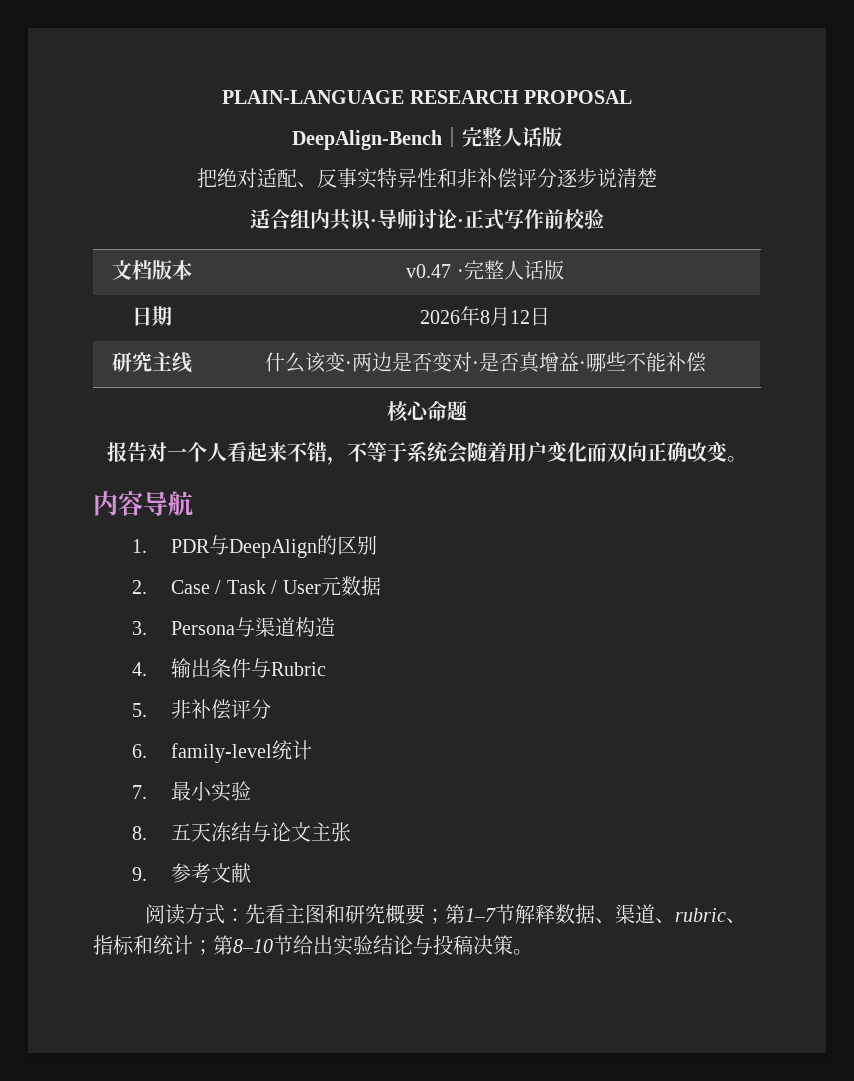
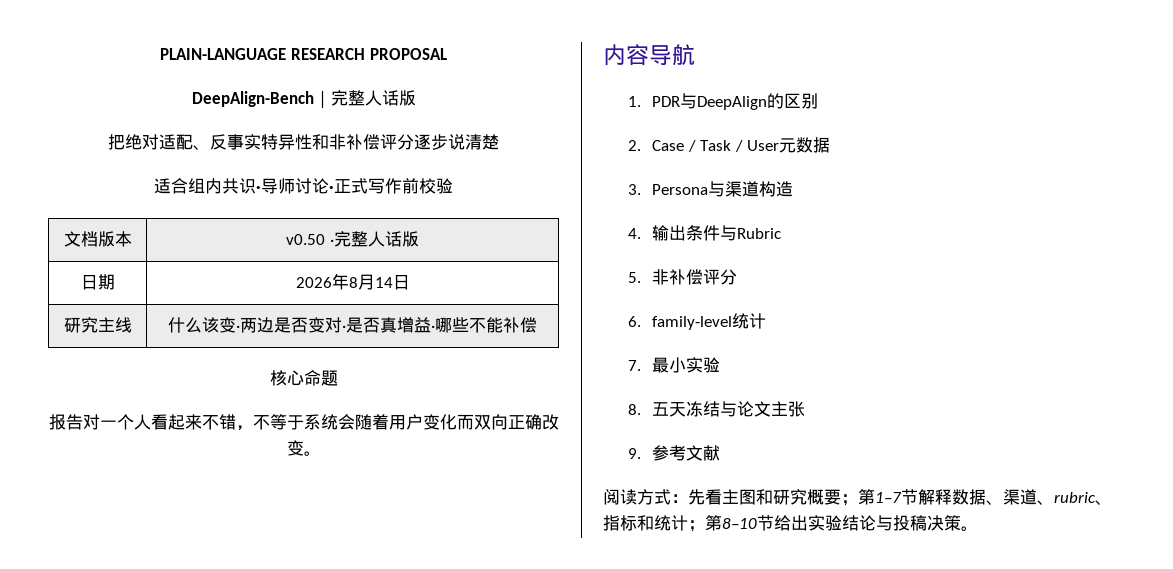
- 文档版本 | v0.47 ·完整人话版
+ 文档版本 | v0.50 ·完整人话版
- 日期 | 2026年8月12日
+ 日期 | 2026年8月14日

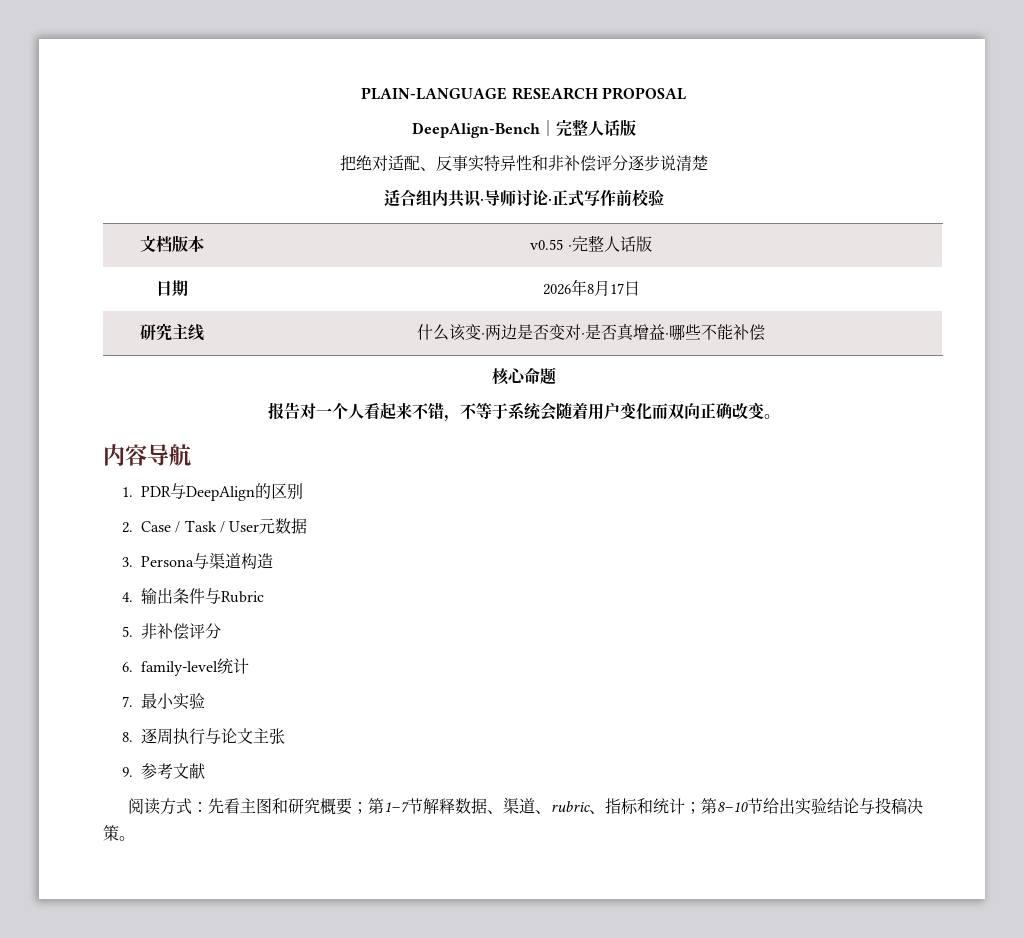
- 文档版本 | v0.50 ·完整人话版
+ 文档版本 | v0.55 ·完整人话版
- 日期 | 2026年8月14日
+ 日期 | 2026年8月17日
- 8.五天冻结与论文主张
+ 8.逐周执行与论文主张

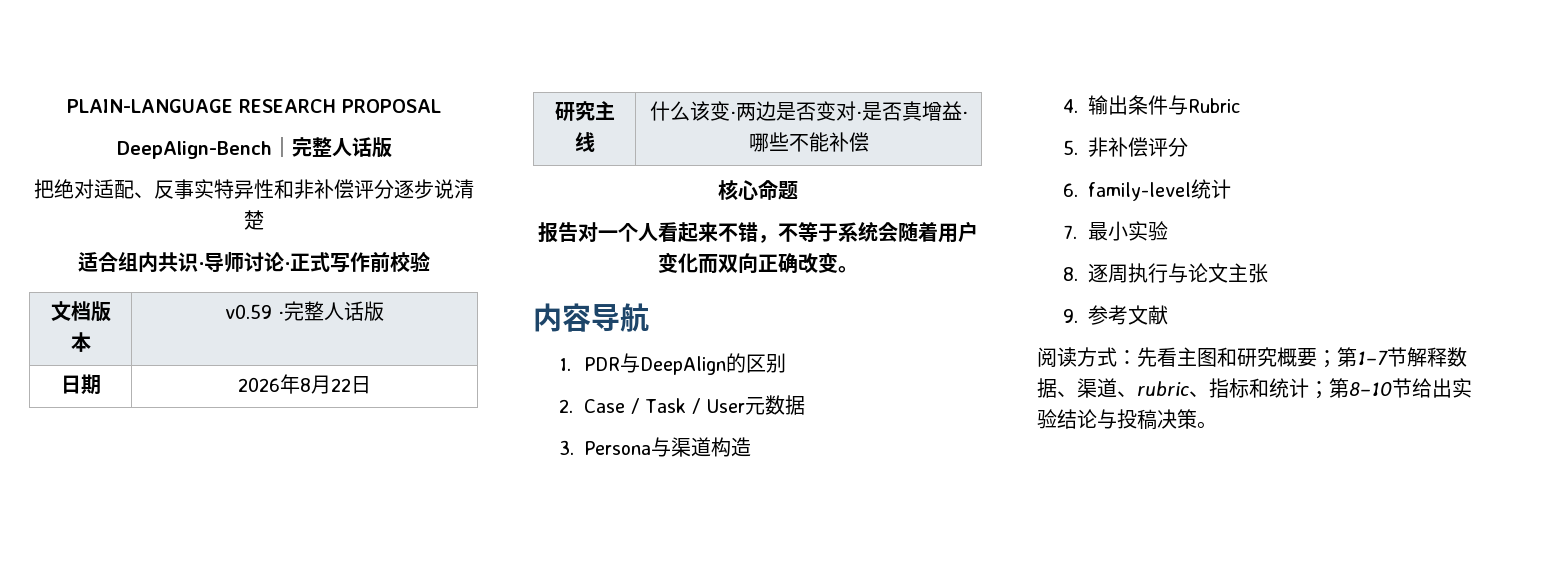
- 文档版本 | v0.55 ·完整人话版
+ 文档版本 | v0.59 ·完整人话版
- 日期 | 2026年8月17日
+ 日期 | 2026年8月22日

